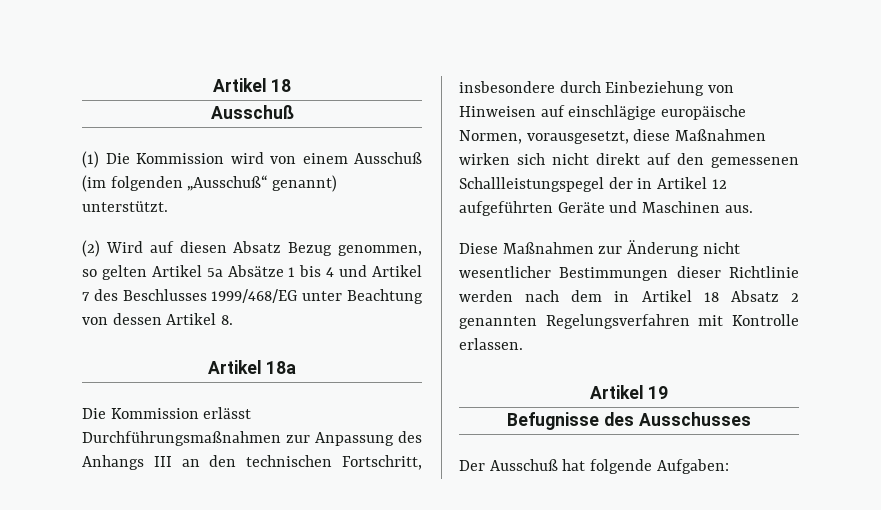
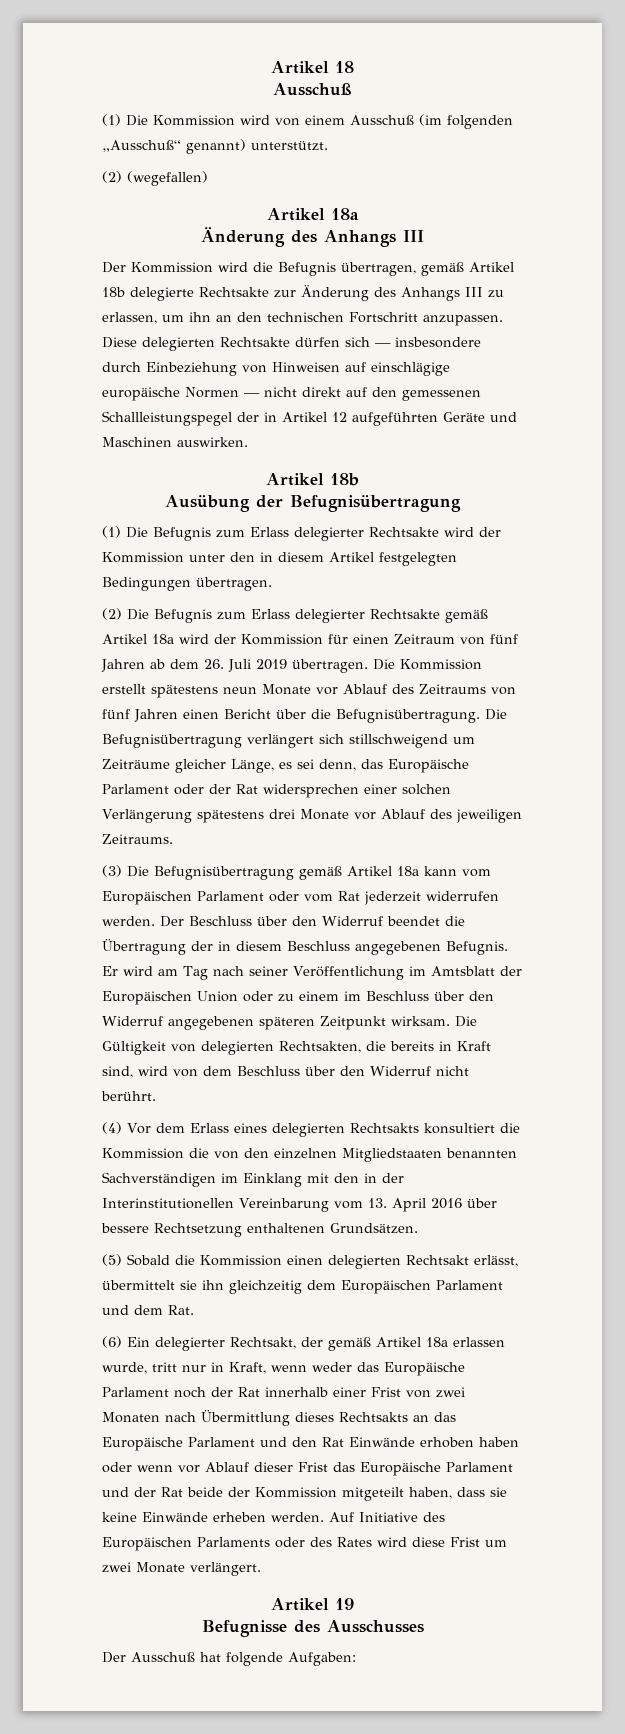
- (2) Wird auf diesen Absatz Bezug genommen, so gelten Artikel 5a Absätze 1 bis 4 und Artikel 7 des Beschlusses 1999/468/EG unter Beachtung von dessen Artikel 8.
+ (2) (wegefallen)
  Artikel 18a
- Die Kommission erlässt Durchführungsmaßnahmen zur Anpassung des Anhangs III an den technischen Fortschritt, insbesondere durch Einbeziehung von Hinweisen auf einschlägige europäische Normen, vorausgesetzt, diese Maßnahmen wirken sich nicht direkt auf den gemessenen Schallleistungspegel der in Artikel 12 aufgeführten Geräte und Maschinen aus.
- Diese Maßnahmen zur Änderung nicht wesentlicher Bestimmungen dieser Richtlinie werden nach dem in Artikel 18 Absatz 2 genannten Regelungsverfahren mit Kontrolle erlassen.
+ Änderung des Anhangs III
+ Der Kommission wird die Befugnis übertragen, gemäß Artikel 18b delegierte Rechtsakte zur Änderung des Anhangs III zu erlassen, um ihn an den technischen Fortschritt anzupassen. Diese delegierten Rechtsakte dürfen sich — insbesondere durch Einbeziehung von Hinweisen auf einschlägige europäische Normen — nicht direkt auf den gemessenen Schallleistungspegel der in Artikel 12 aufgeführten Geräte und Maschinen auswirken.
+ Artikel 18b
+ Ausübung der Befugnisübertragung
+ (1) Die Befugnis zum Erlass delegierter Rechtsakte wird der Kommission unter den in diesem Artikel festgelegten Bedingungen übertragen.
+ (2) Die Befugnis zum Erlass delegierter Rechtsakte gemäß Artikel 18a wird der Kommission für einen Zeitraum von fünf Jahren ab dem 26. Juli 2019 übertragen. Die Kommission erstellt spätestens neun Monate vor Ablauf des Zeitraums von fünf Jahren einen Bericht über die Befugnisübertragung. Die Befugnisübertragung verlängert sich stillschweigend um Zeiträume gleicher Länge, es sei denn, das Europäische Parlament oder der Rat widersprechen einer solchen Verlängerung spätestens drei Monate vor Ablauf des jeweiligen Zeitraums.
+ (3) Die Befugnisübertragung gemäß Artikel 18a kann vom Europäischen Parlament oder vom Rat jederzeit widerrufen werden. Der Beschluss über den Widerruf beendet die Übertragung der in diesem Beschluss angegebenen Befugnis. Er wird am Tag nach seiner Veröffentlichung im Amtsblatt der Europäischen Union oder zu einem im Beschluss über den Widerruf angegebenen späteren Zeitpunkt wirksam. Die Gültigkeit von delegierten Rechtsakten, die bereits in Kraft sind, wird von dem Beschluss über den Widerruf nicht berührt.
+ (4) Vor dem Erlass eines delegierten Rechtsakts konsultiert die Kommission die von den einzelnen Mitgliedstaaten benannten Sachverständigen im Einklang mit den in der Interinstitutionellen Vereinbarung vom 13. April 2016 über bessere Rechtsetzung enthaltenen Grundsätzen.
+ (5) Sobald die Kommission einen delegierten Rechtsakt erlässt, übermittelt sie ihn gleichzeitig dem Europäischen Parlament und dem Rat.
+ (6) Ein delegierter Rechtsakt, der gemäß Artikel 18a erlassen wurde, tritt nur in Kraft, wenn weder das Europäische Parlament noch der Rat innerhalb einer Frist von zwei Monaten nach Übermittlung dieses Rechtsakts an das Europäische Parlament und den Rat Einwände erhoben haben oder wenn vor Ablauf dieser Frist das Europäische Parlament und der Rat beide der Kommission mitgeteilt haben, dass sie keine Einwände erheben werden. Auf Initiative des Europäischen Parlaments oder des Rates wird diese Frist um zwei Monate verlängert.

